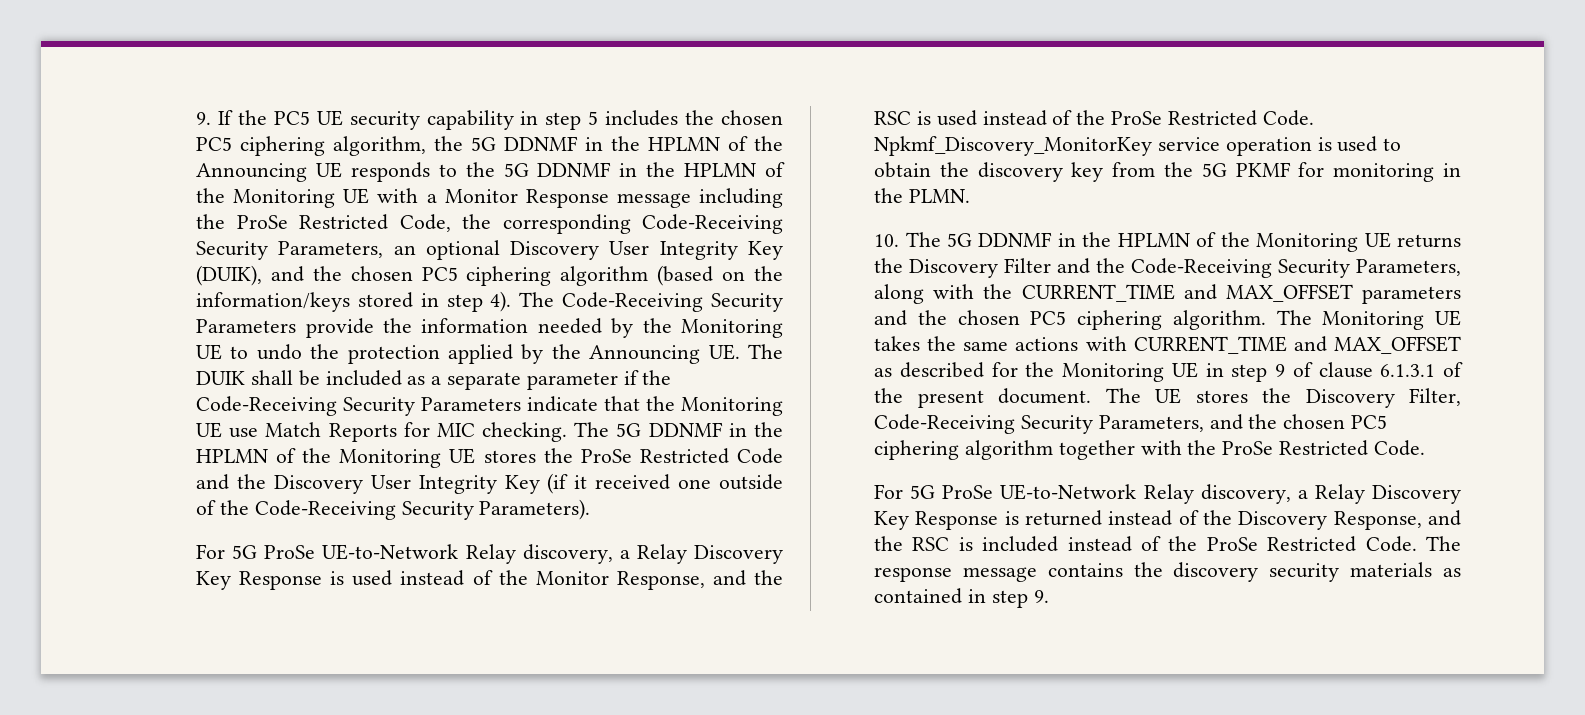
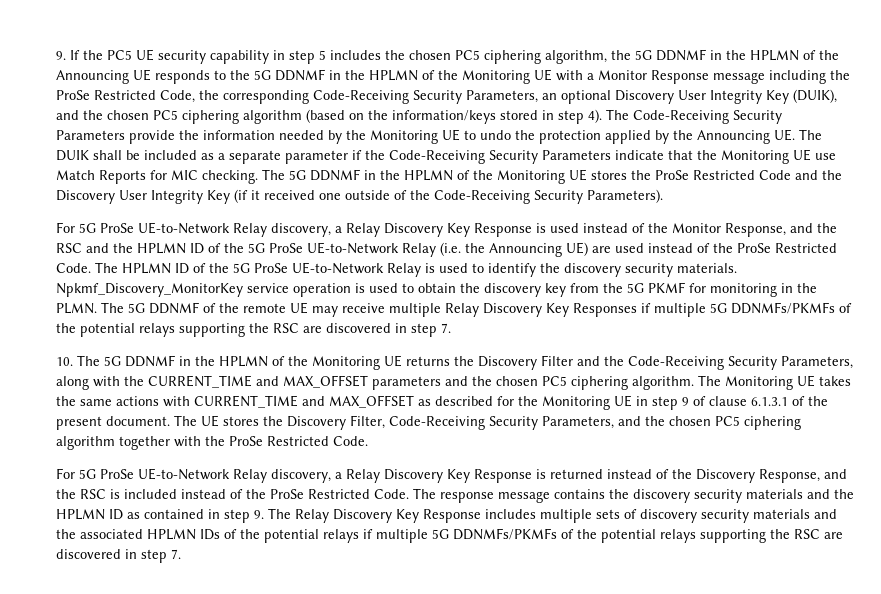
- For 5G ProSe UE-to-Network Relay discovery, a Relay Discovery Key Response is used instead of the Monitor Response, and the RSC is used instead of the ProSe Restricted Code.
+ For 5G ProSe UE-to-Network Relay discovery, a Relay Discovery Key Response is used instead of the Monitor Response, and the RSC and the HPLMN ID of the 5G ProSe UE-to-Network Relay (i.e. the Announcing UE) are used instead of the ProSe Restricted Code.
+ The HPLMN ID of the 5G ProSe UE-to-Network Relay is used to identify the discovery security materials.
+ The 5G DDNMF of the remote UE may receive multiple Relay Discovery Key Responses if multiple 5G DDNMFs/PKMFs of the potential relays supporting the RSC are discovered in step 7.
- The response message contains the discovery security materials as contained in step 9.
+ The response message contains the discovery security materials and the HPLMN ID as contained in step 9. The Relay Discovery Key Response includes multiple sets of discovery security materials and the associated HPLMN IDs of the potential relays if multiple 5G DDNMFs/PKMFs of the potential relays supporting the RSC are discovered in step 7.

